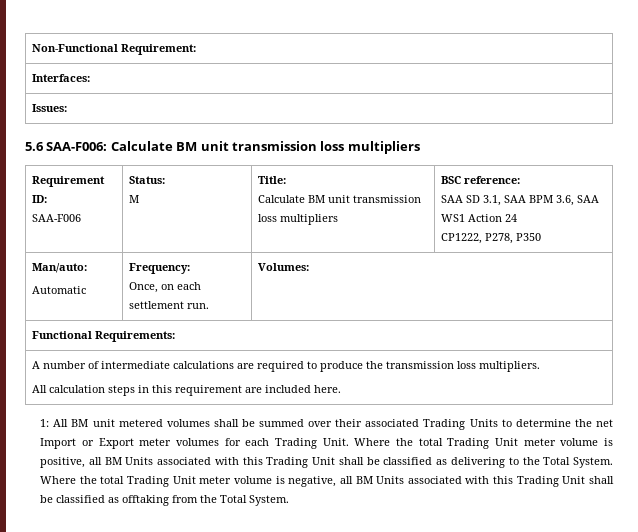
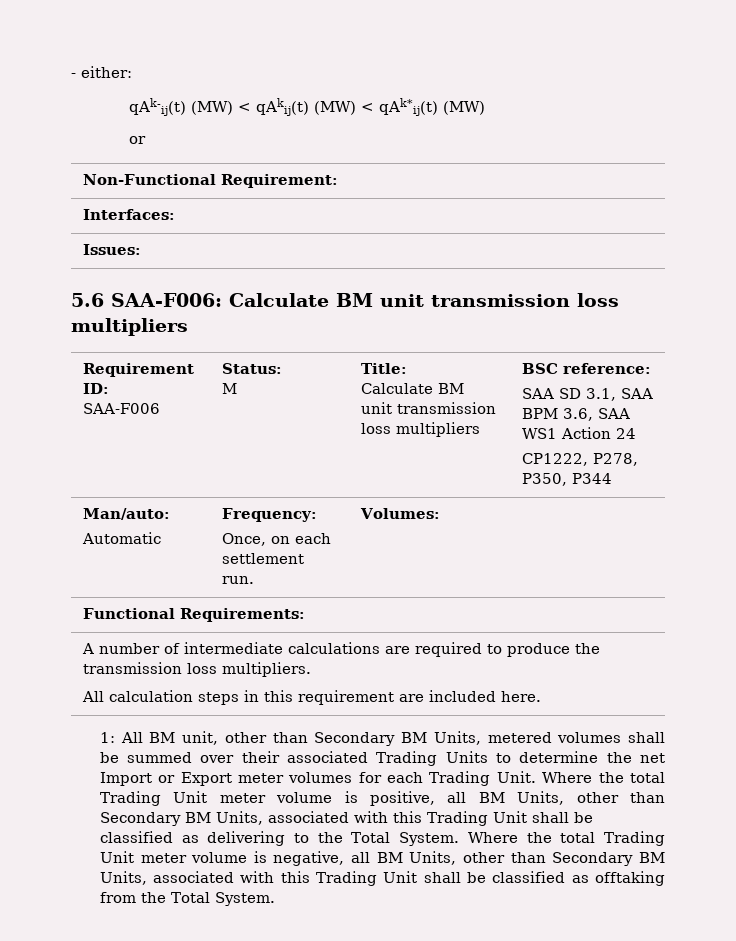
+ - either:
+ qAk-ij(t) (MW) < qAkij(t) (MW) < qAk*ij(t) (MW)
+ or
  Requirement ID:
  SAA-F006 | Status:
  M | Title:
  Calculate BM unit transmission loss multipliers | BSC reference:
  SAA SD 3.1, SAA BPM 3.6, SAA WS1 Action 24
- CP1222, P278, P350
+ CP1222, P278, P350, P344
- 1: All BM unit metered volumes shall be summed over their associated Trading Units to determine the net Import or Export meter volumes for each Trading Unit.
+ 1: All BM unit, other than Secondary BM Units, metered volumes shall be summed over their associated Trading Units to determine the net Import or Export meter volumes for each Trading Unit.
- Where the total Trading Unit meter volume is positive, all BM Units associated with this Trading Unit shall be classified as delivering to the Total System.
+ Where the total Trading Unit meter volume is positive, all BM Units, other than Secondary BM Units, associated with this Trading Unit shall be classified as delivering to the Total System.
- Where the total Trading Unit meter volume is negative, all BM Units associated with this Trading Unit shall be classified as offtaking from the Total System.
+ Where the total Trading Unit meter volume is negative, all BM Units, other than Secondary BM Units, associated with this Trading Unit shall be classified as offtaking from the Total System.

